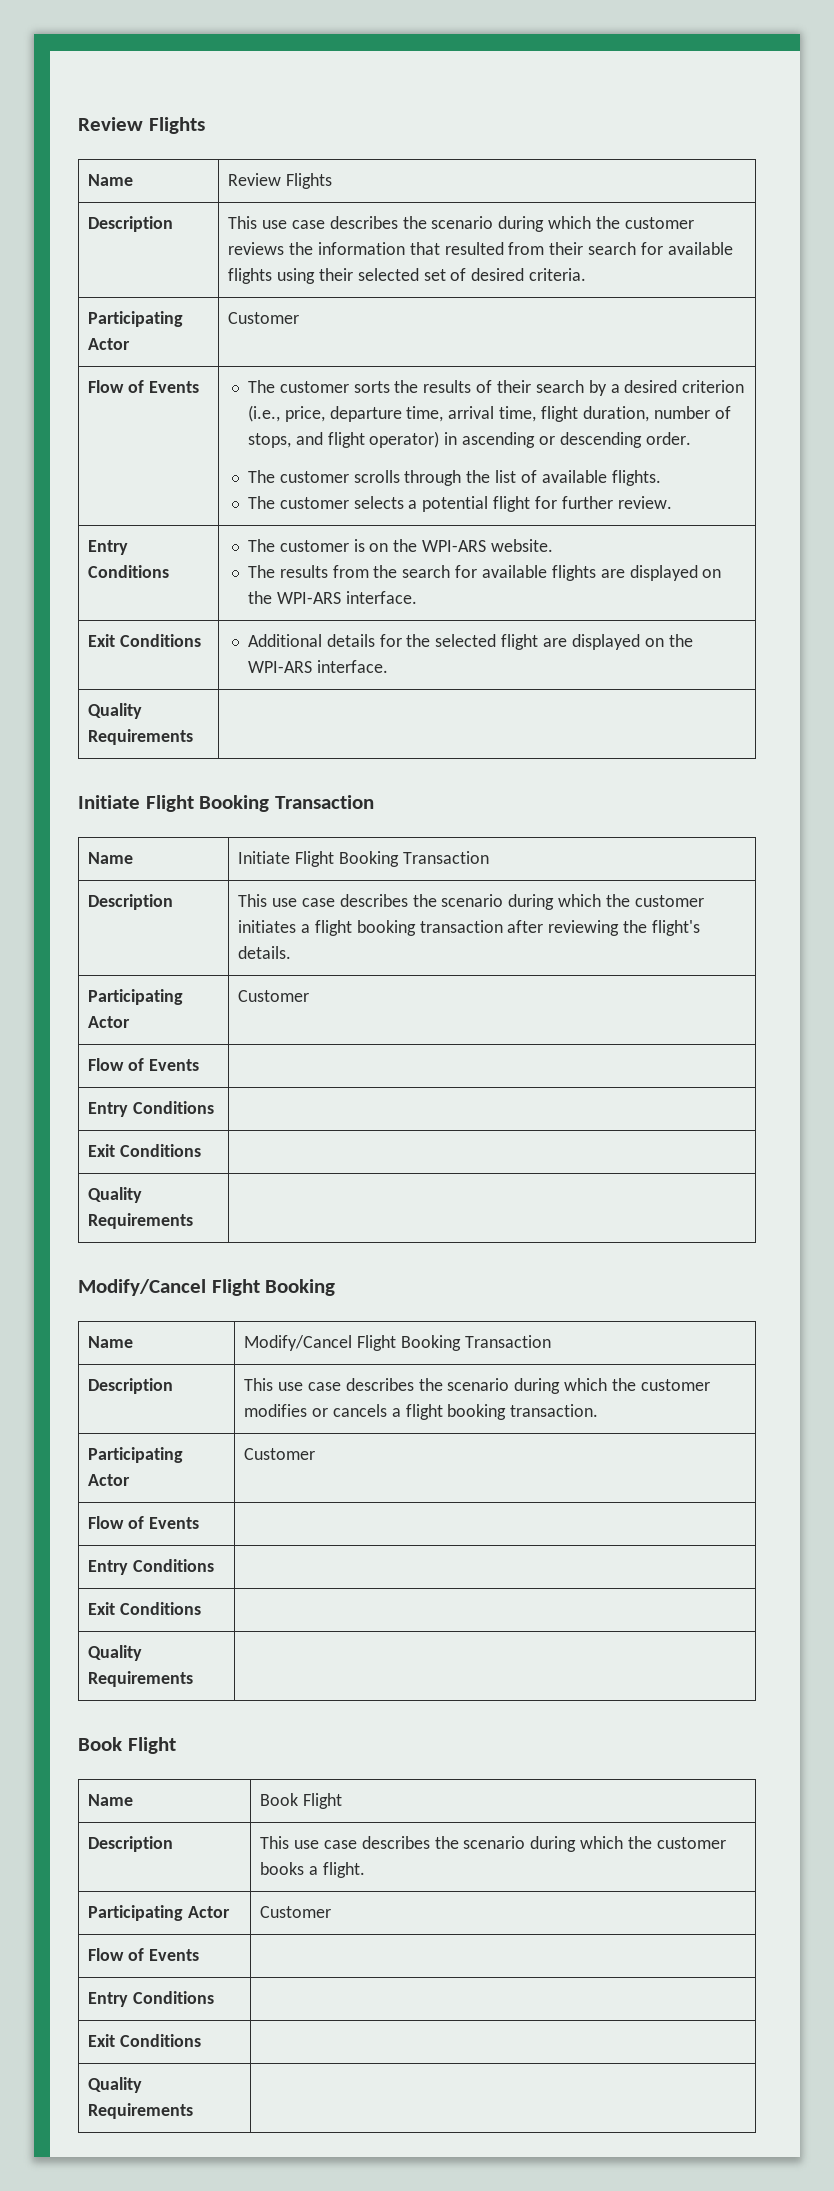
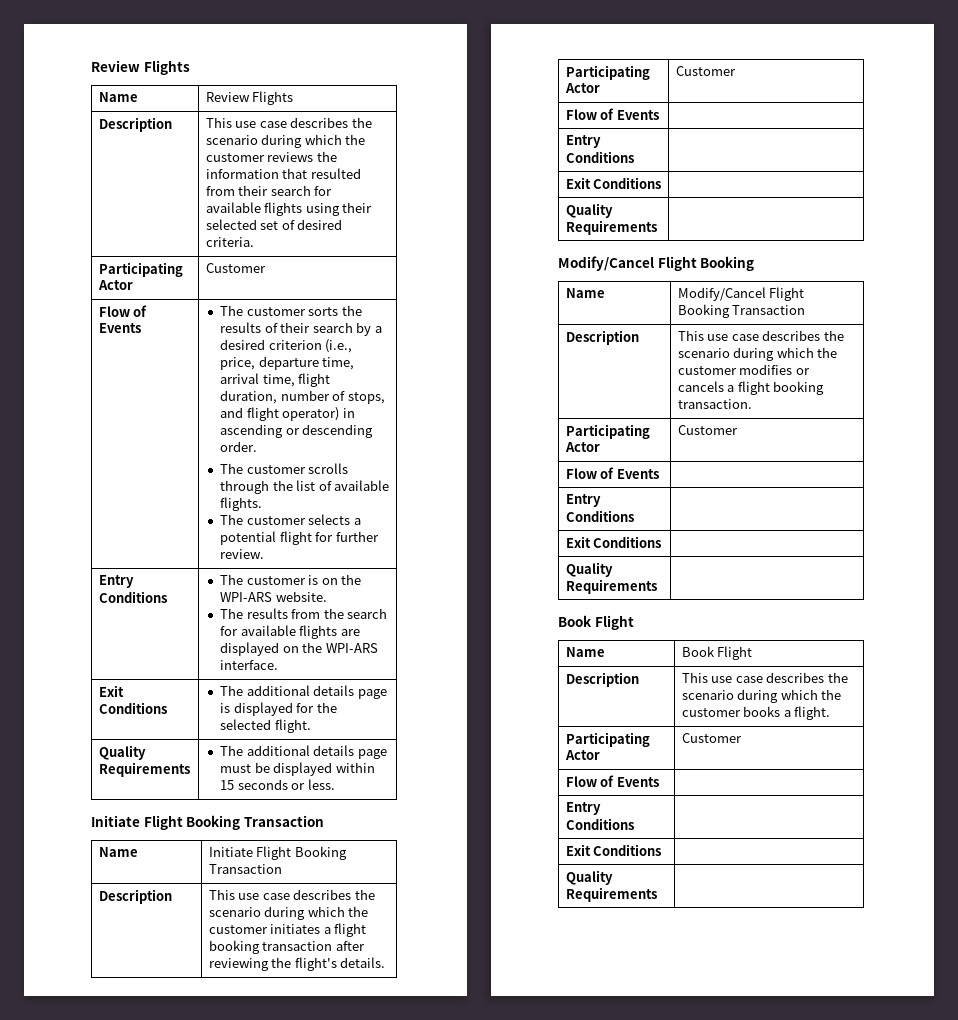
- Exit Conditions | Additional details for the selected flight are displayed on the WPI-ARS interface.
- Quality Requirements |
+ Exit Conditions | The additional details page is displayed for the selected flight.
+ Quality Requirements | The additional details page must be displayed within 15 seconds or less.

